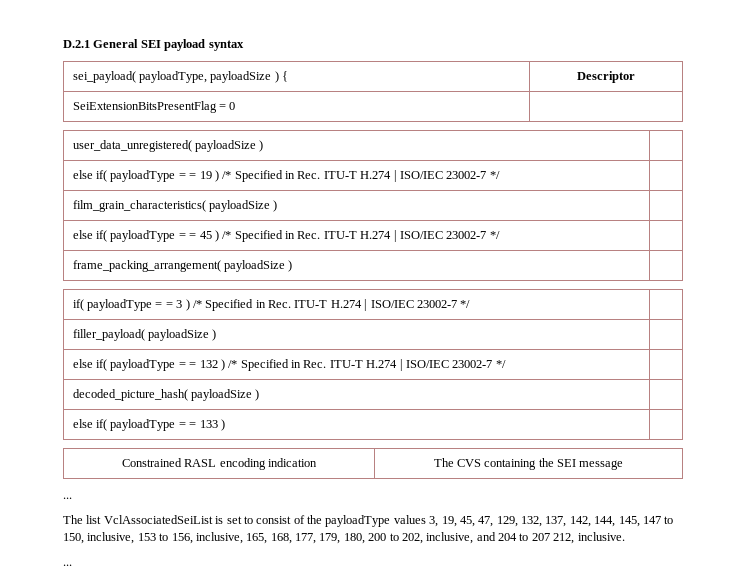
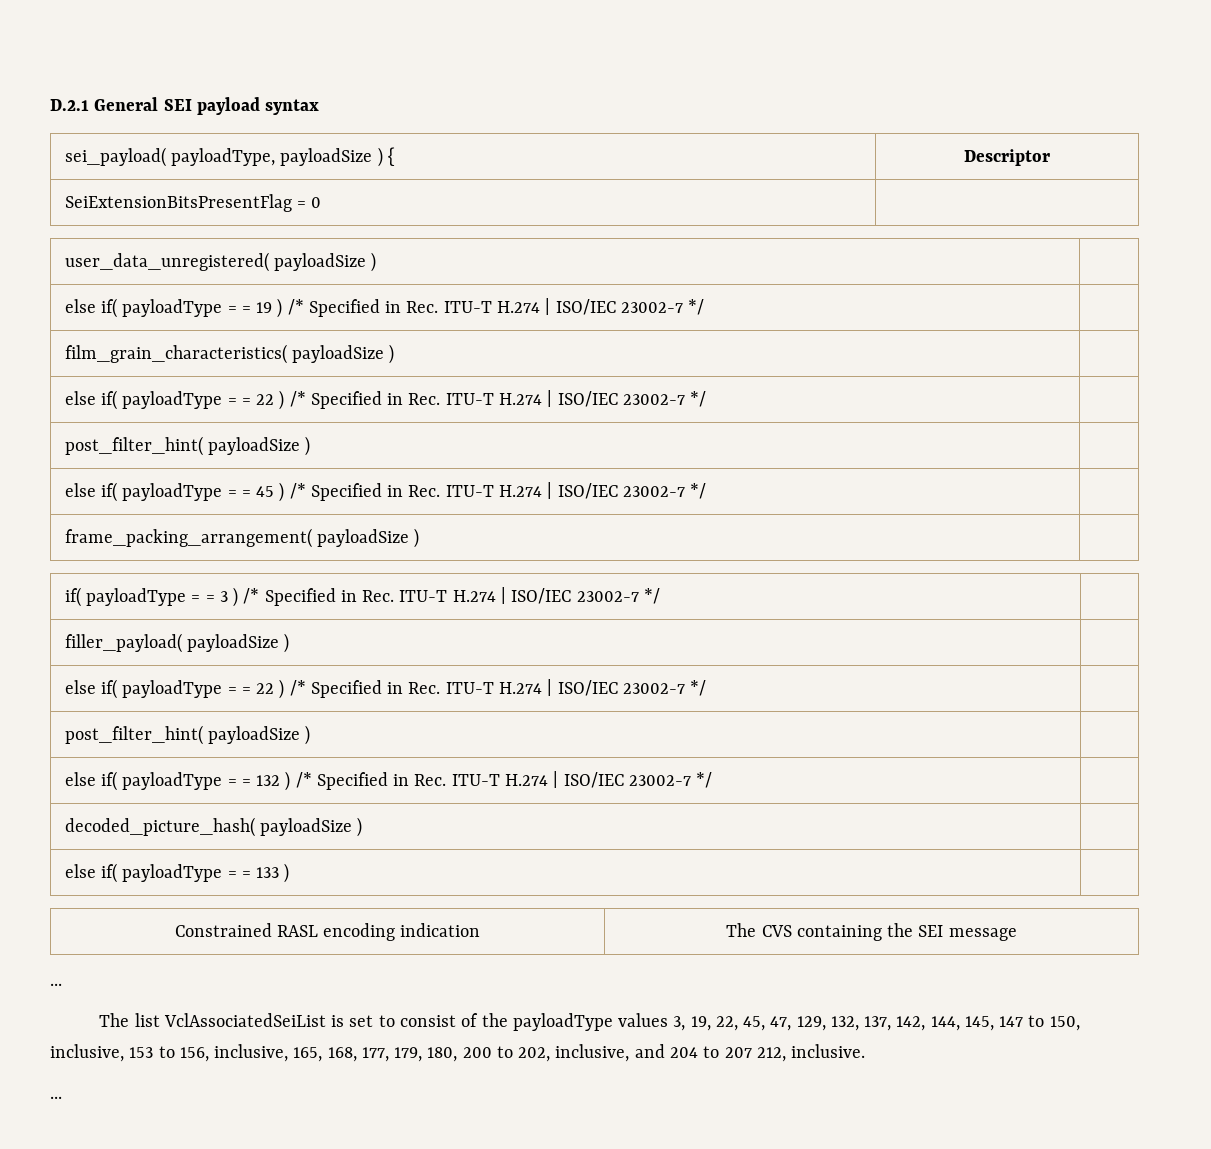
  film_grain_characteristics( payloadSize ) |
+ else if( payloadType = = 22 ) /* Specified in Rec. ITU-T H.274 | ISO/IEC 23002-7 */ |
+ post_filter_hint( payloadSize ) |
  filler_payload( payloadSize ) |
+ else if( payloadType = = 22 ) /* Specified in Rec. ITU-T H.274 | ISO/IEC 23002-7 */ |
+ post_filter_hint( payloadSize ) |
- The list VclAssociatedSeiList is set to consist of the payloadType values 3, 19, 45, 47, 129, 132, 137, 142, 144, 145, 147 to 150, inclusive, 153 to 156, inclusive, 165, 168, 177, 179, 180, 200 to 202, inclusive, and 204 to 207 212, inclusive.
+ The list VclAssociatedSeiList is set to consist of the payloadType values 3, 19, 22, 45, 47, 129, 132, 137, 142, 144, 145, 147 to 150, inclusive, 153 to 156, inclusive, 165, 168, 177, 179, 180, 200 to 202, inclusive, and 204 to 207 212, inclusive.

